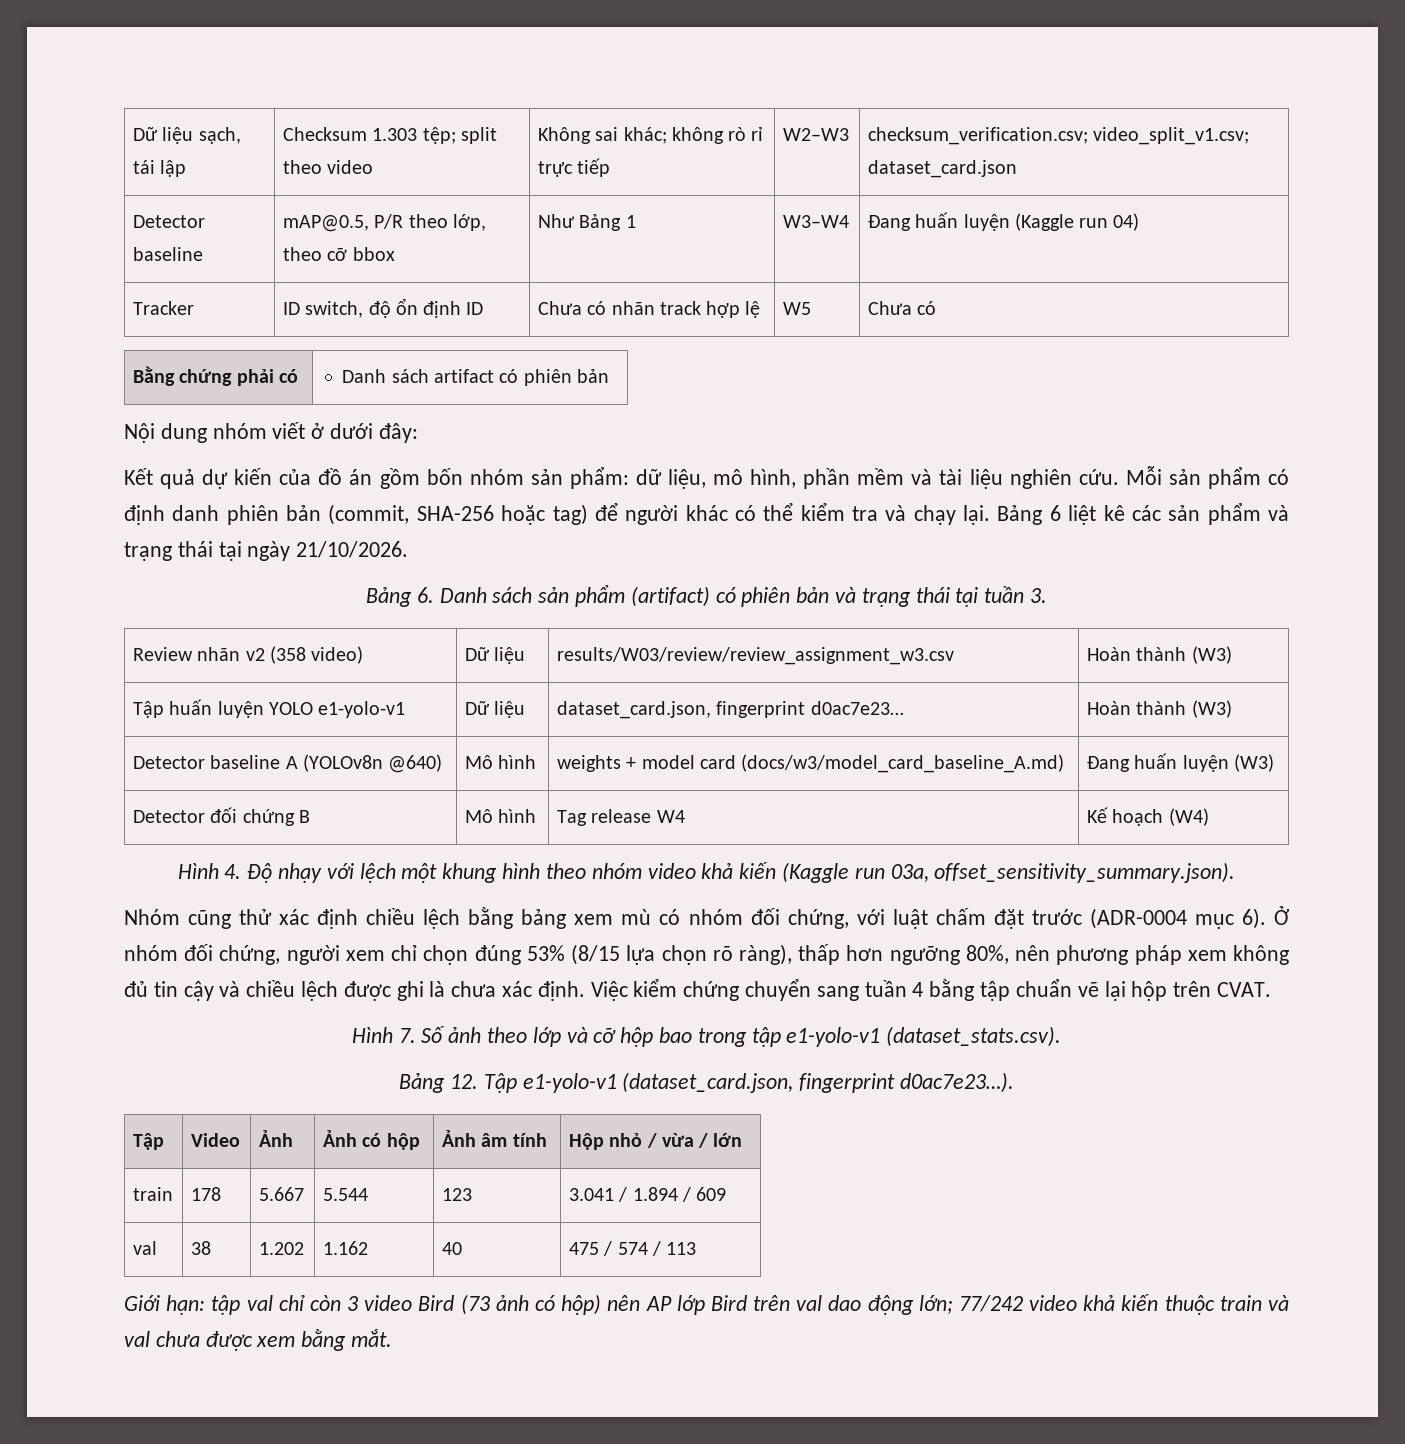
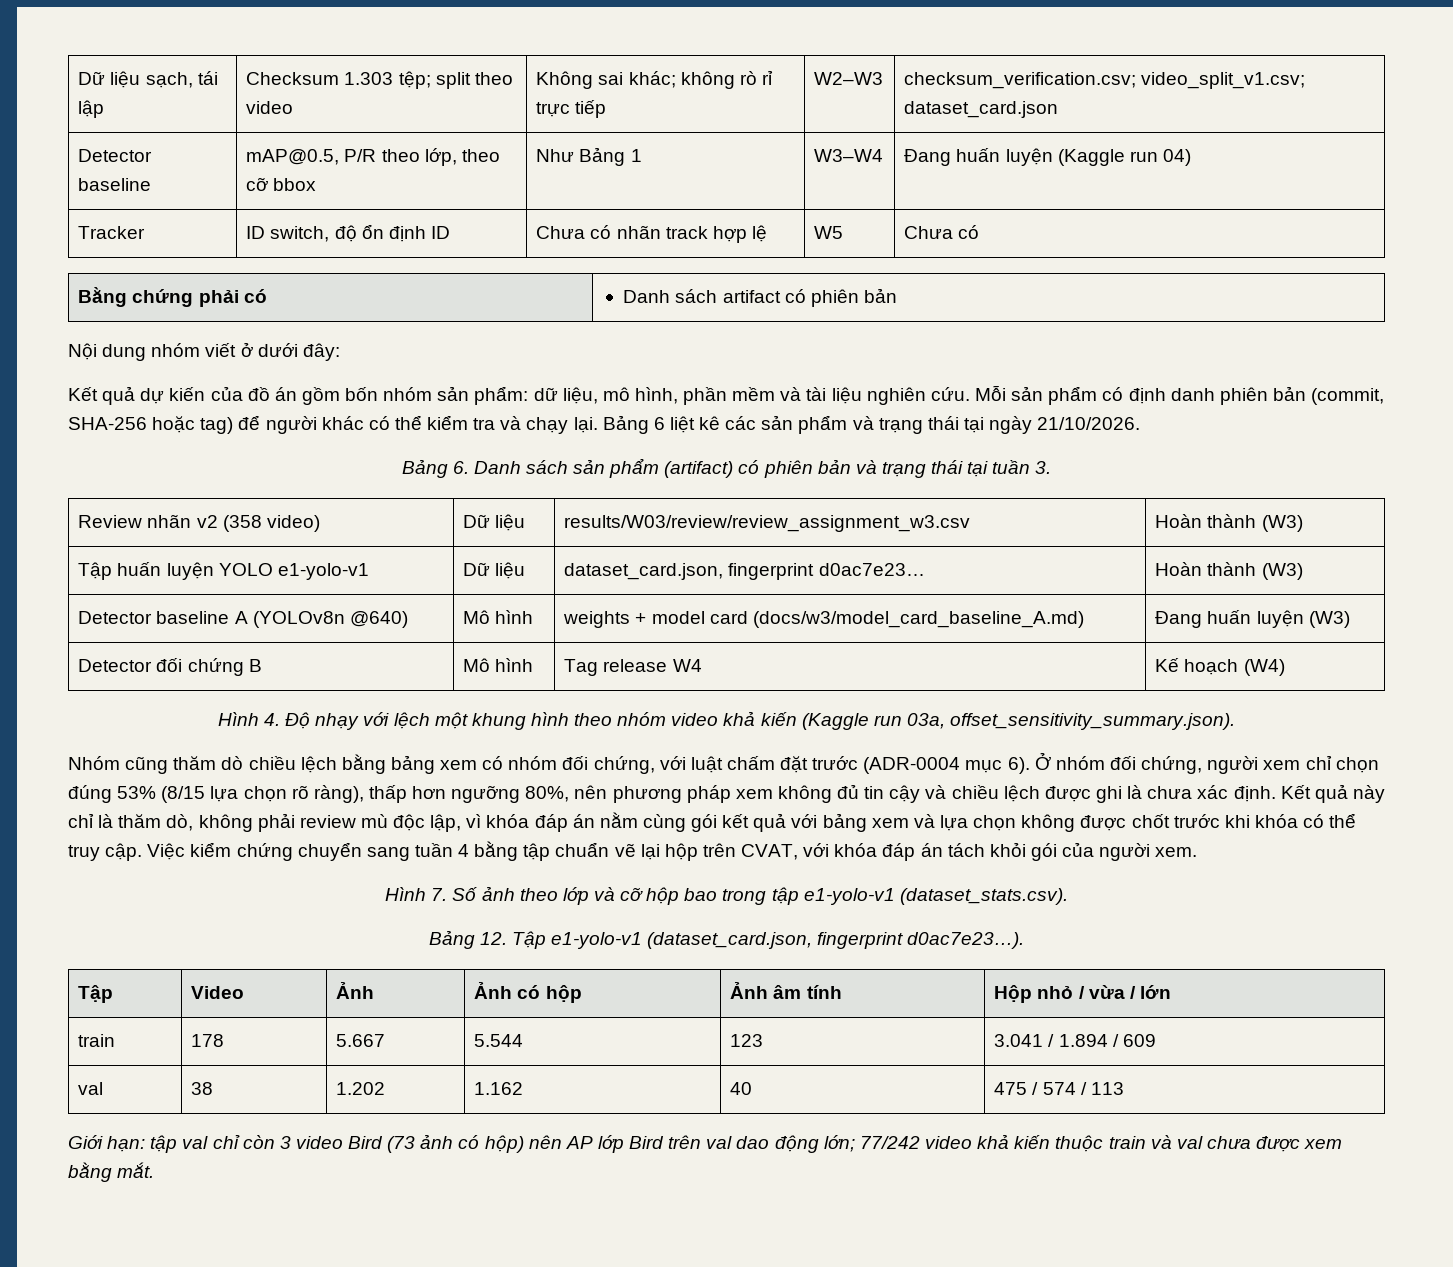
- Nhóm cũng thử xác định chiều lệch bằng bảng xem mù có nhóm đối chứng, với luật chấm đặt trước (ADR-0004 mục 6).
+ Nhóm cũng thăm dò chiều lệch bằng bảng xem có nhóm đối chứng, với luật chấm đặt trước (ADR-0004 mục 6).
+ Kết quả này chỉ là thăm dò, không phải review mù độc lập, vì khóa đáp án nằm cùng gói kết quả với bảng xem và lựa chọn không được chốt trước khi khóa có thể truy cập.
- Việc kiểm chứng chuyển sang tuần 4 bằng tập chuẩn vẽ lại hộp trên CVAT.
+ Việc kiểm chứng chuyển sang tuần 4 bằng tập chuẩn vẽ lại hộp trên CVAT, với khóa đáp án tách khỏi gói của người xem.

